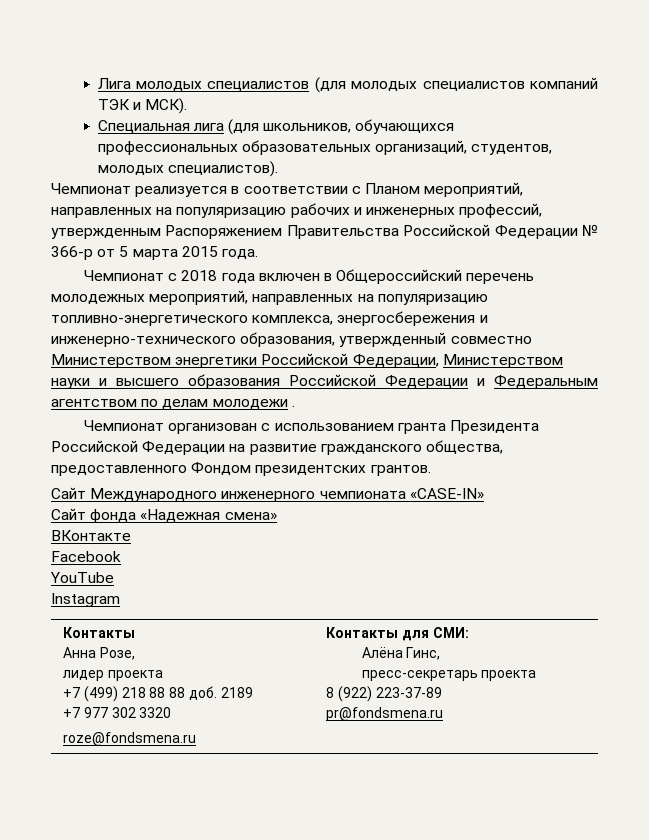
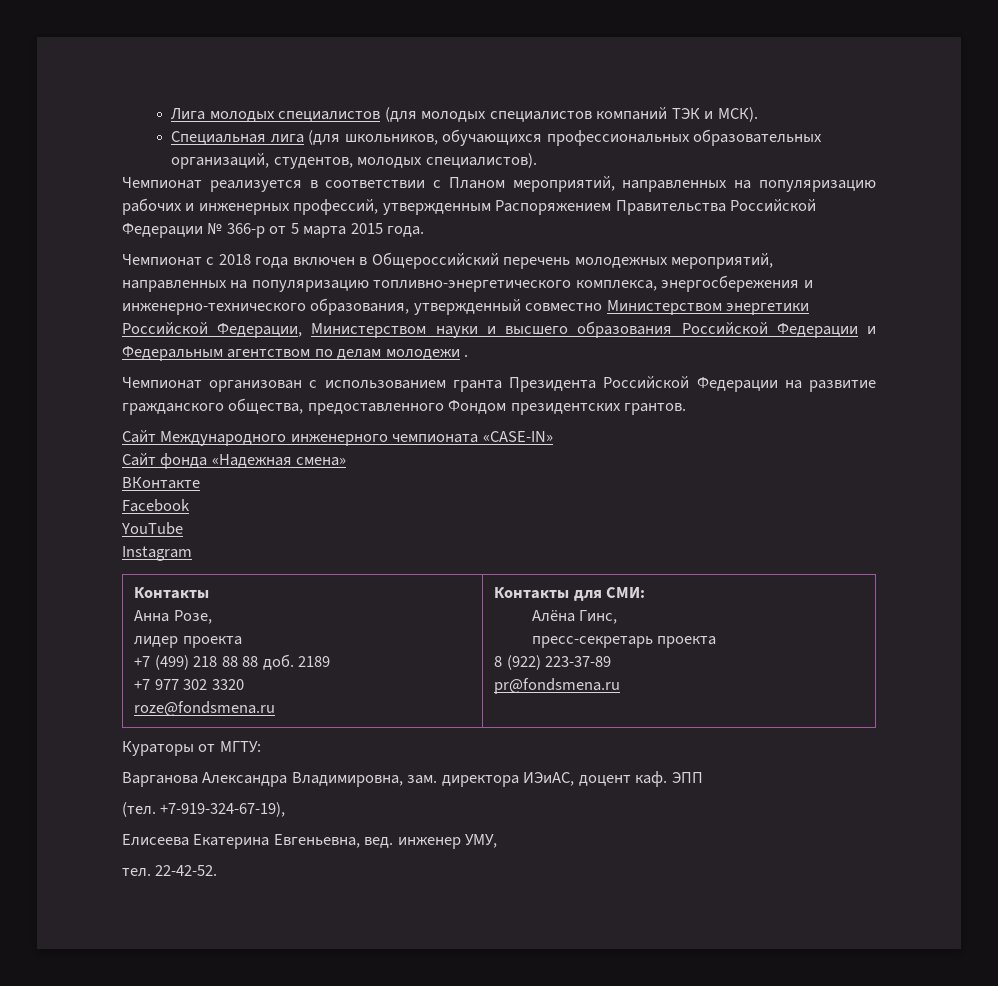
+ Кураторы от МГТУ:
+ Варганова Александра Владимировна, зам. директора ИЭиАС, доцент каф. ЭПП
+ (тел. +7-919-324-67-19),
+ Елисеева Екатерина Евгеньевна, вед. инженер УМУ,
+ тел. 22-42-52.

